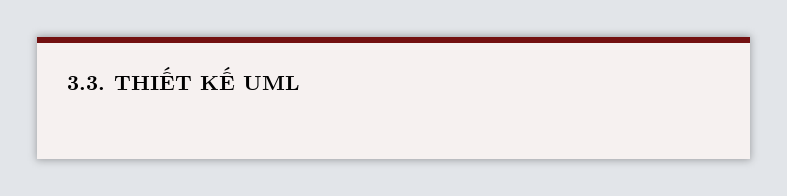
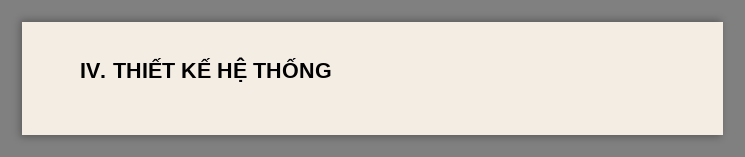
- 3.3. THIẾT KẾ UML
+ IV. THIẾT KẾ HỆ THỐNG

